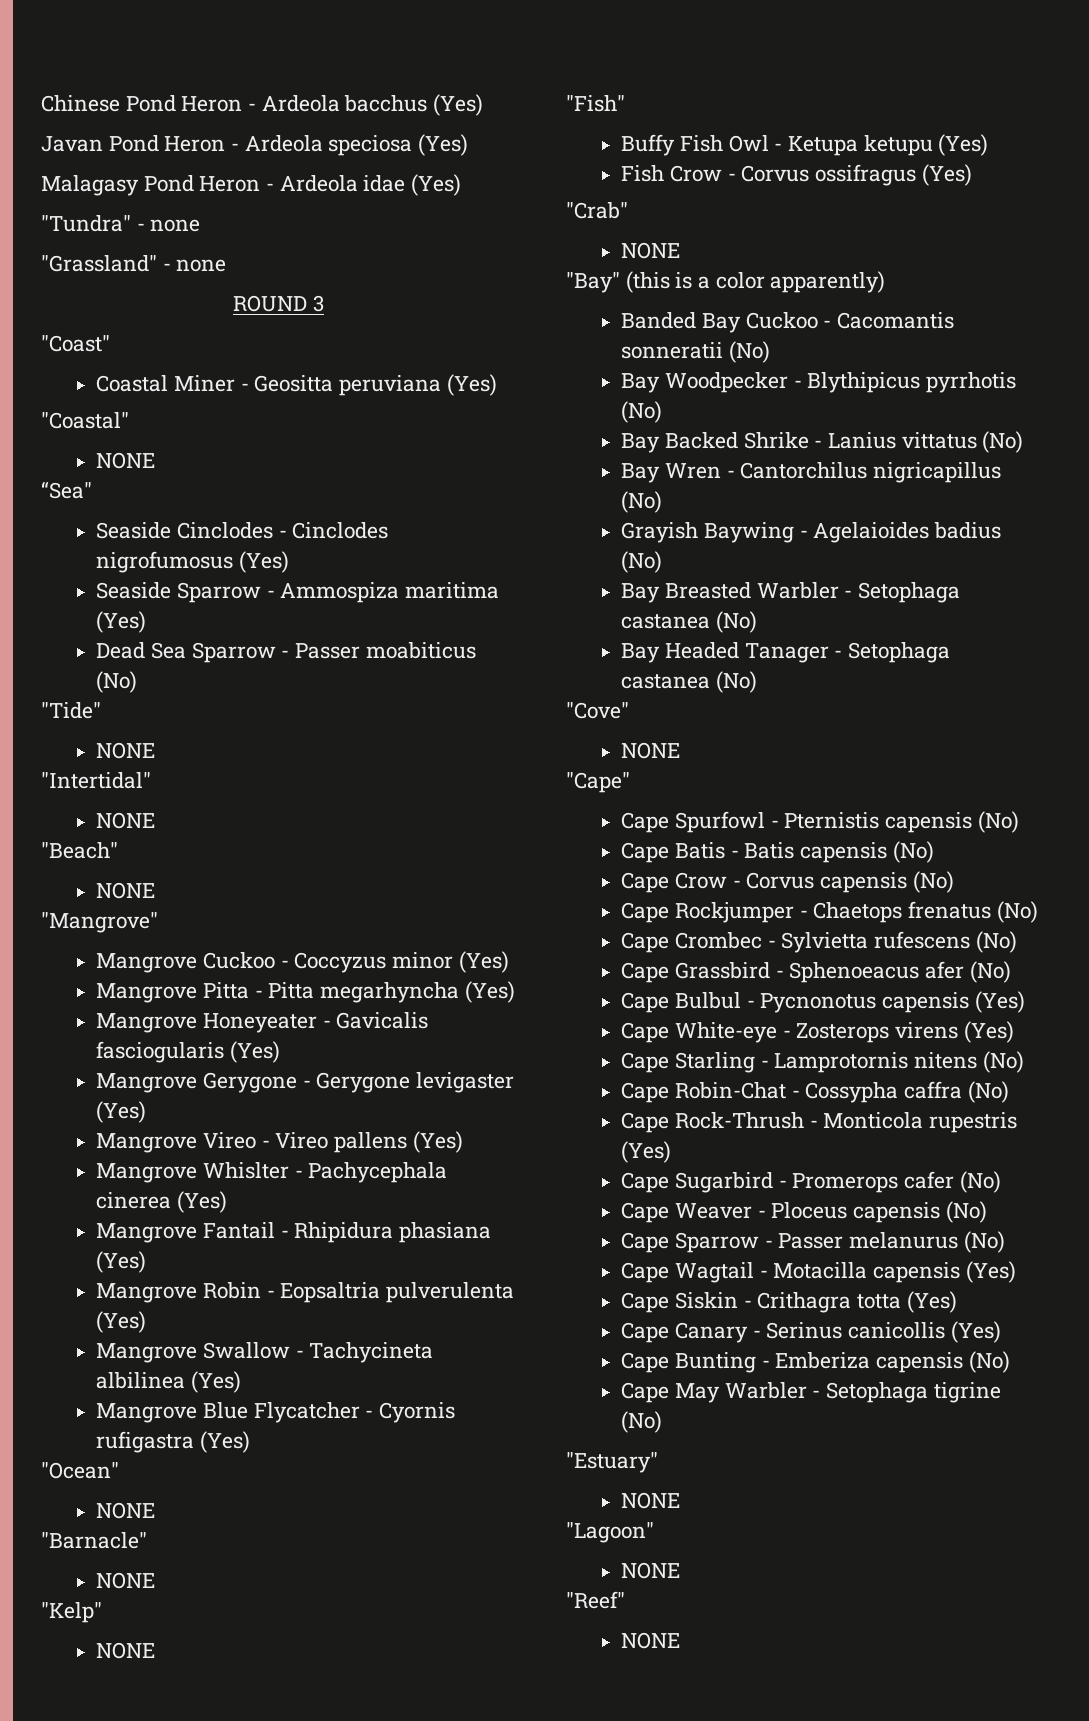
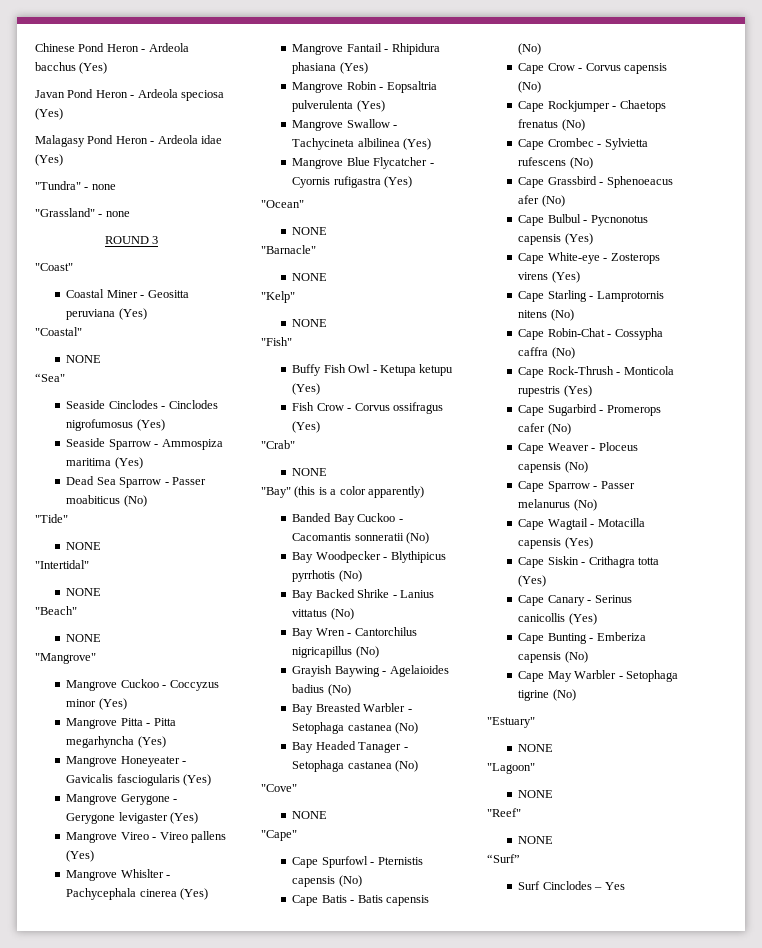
+ “Surf”
+ Surf Cinclodes – Yes

